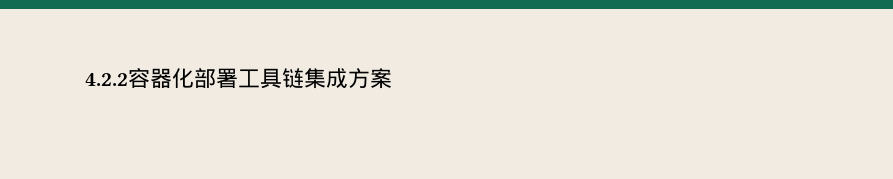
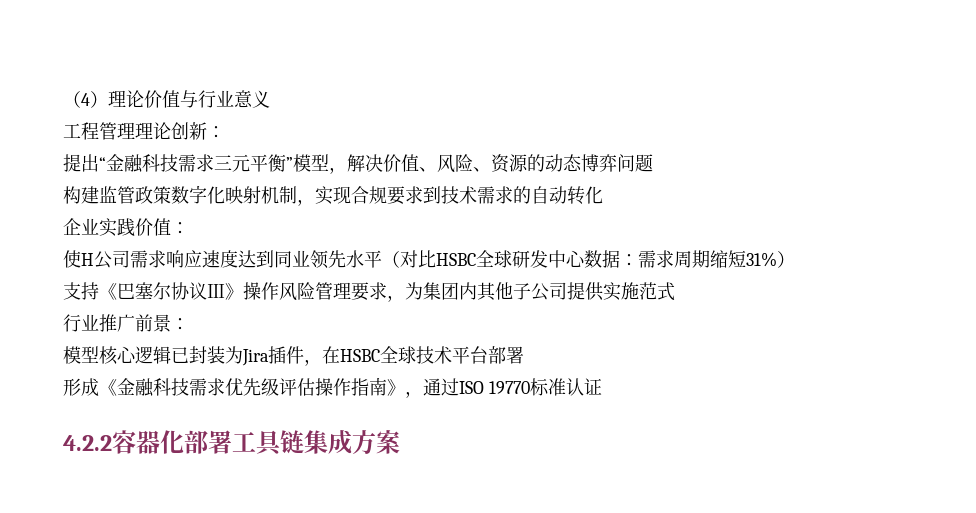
+ （4）理论价值与行业意义
+ 工程管理理论创新：
+ 提出“金融科技需求三元平衡”模型，解决价值、风险、资源的动态博弈问题
+ 构建监管政策数字化映射机制，实现合规要求到技术需求的自动转化
+ 企业实践价值：
+ 使H公司需求响应速度达到同业领先水平（对比HSBC全球研发中心数据：需求周期缩短31%）
+ 支持《巴塞尔协议Ⅲ》操作风险管理要求，为集团内其他子公司提供实施范式
+ 行业推广前景：
+ 模型核心逻辑已封装为Jira插件，在HSBC全球技术平台部署
+ 形成《金融科技需求优先级评估操作指南》，通过ISO 19770标准认证

